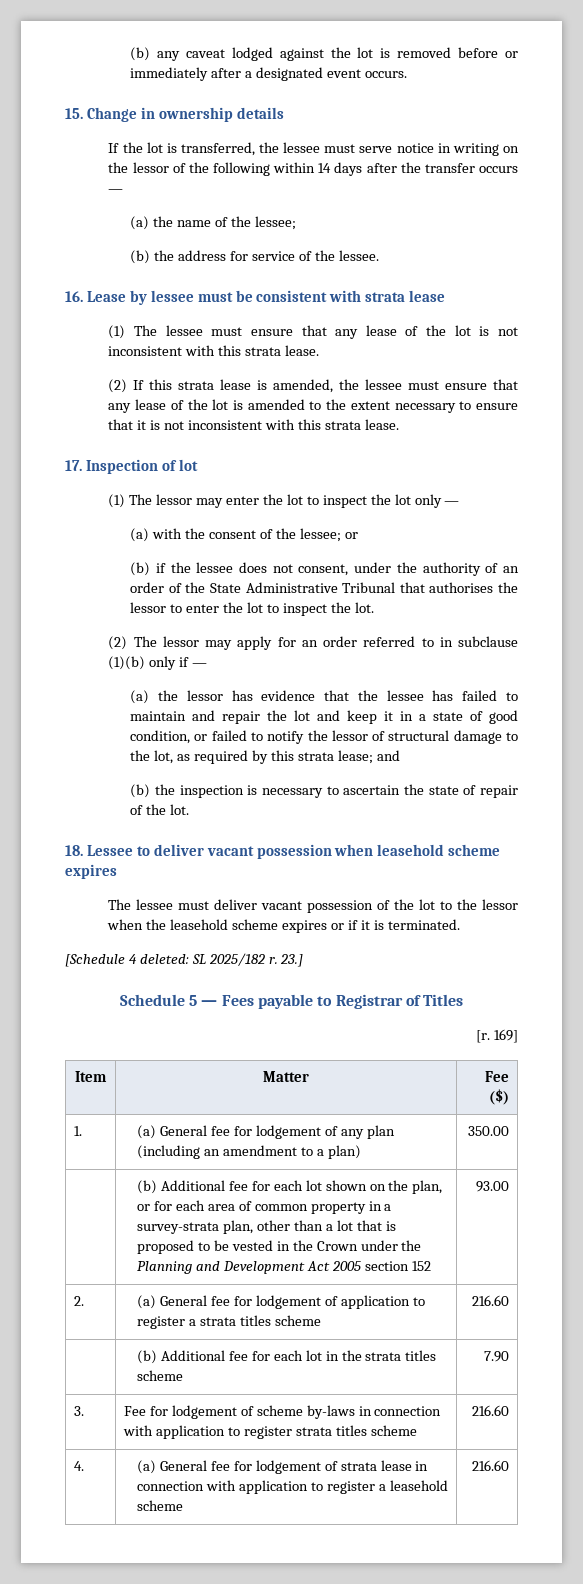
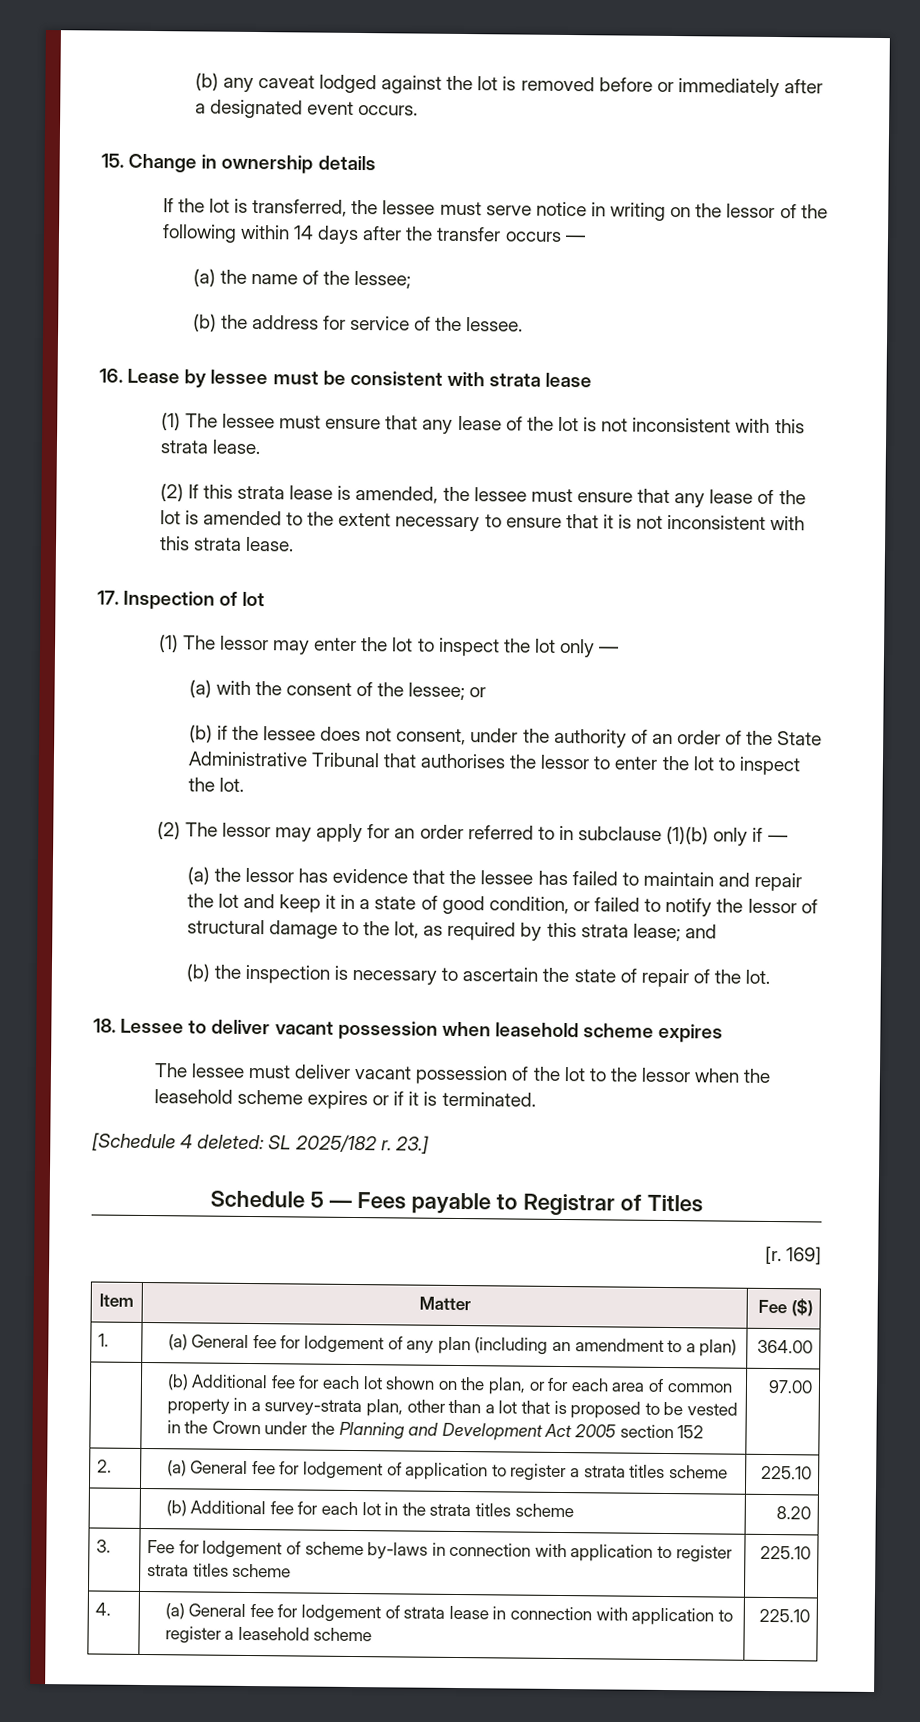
- 1. | (a) General fee for lodgement of any plan (including an amendment to a plan) | 350.00
+ 1. | (a) General fee for lodgement of any plan (including an amendment to a plan) | 364.00
- 93.00
+ 97.00
- 2. | (a) General fee for lodgement of application to register a strata titles scheme | 216.60
+ 2. | (a) General fee for lodgement of application to register a strata titles scheme | 225.10
- | (b) Additional fee for each lot in the strata titles scheme | 7.90
+ | (b) Additional fee for each lot in the strata titles scheme | 8.20
- 3. | Fee for lodgement of scheme by-laws in connection with application to register strata titles scheme | 216.60
+ 3. | Fee for lodgement of scheme by-laws in connection with application to register strata titles scheme | 225.10
- 4. | (a) General fee for lodgement of strata lease in connection with application to register a leasehold scheme | 216.60
+ 4. | (a) General fee for lodgement of strata lease in connection with application to register a leasehold scheme | 225.10

